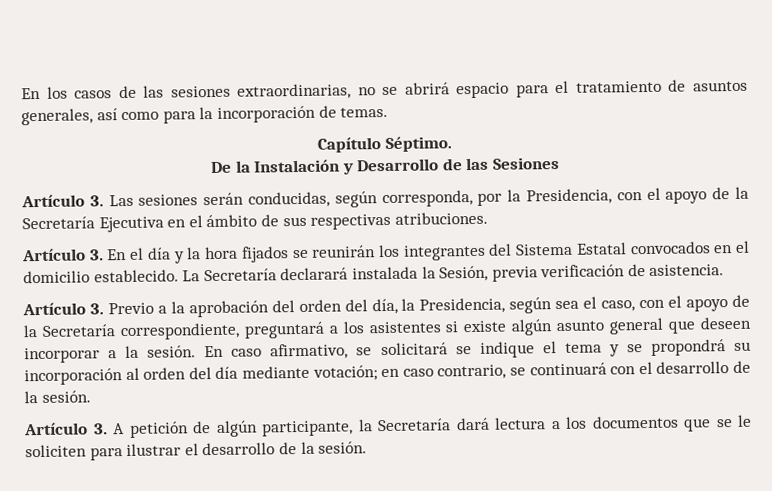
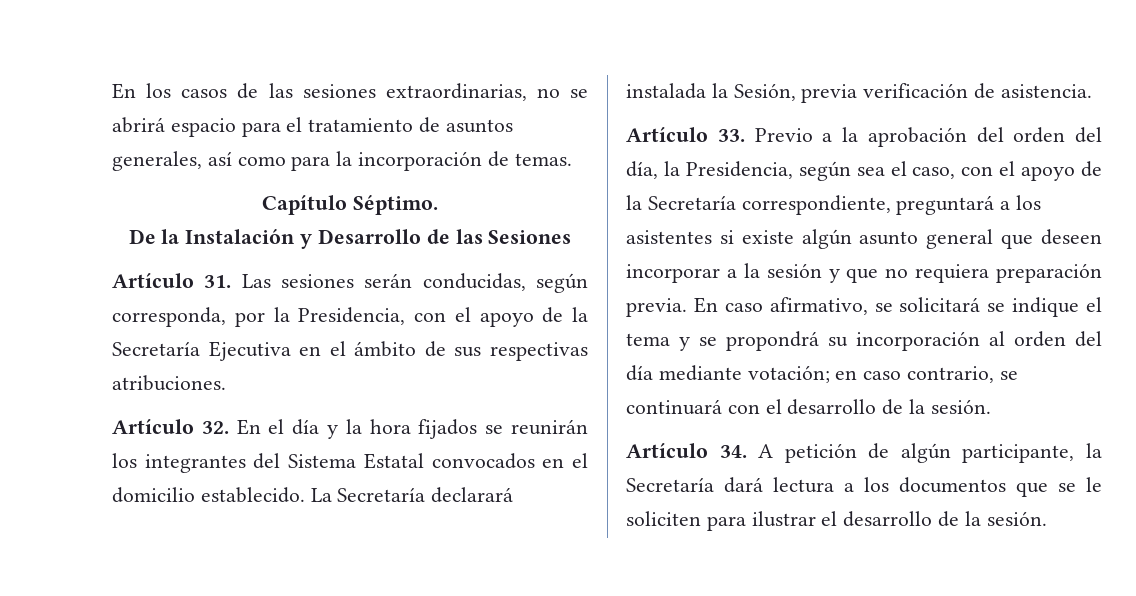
- Artículo 3. Las sesiones serán conducidas, según corresponda, por la Presidencia, con el apoyo de la Secretaría Ejecutiva en el ámbito de sus respectivas atribuciones.
+ Artículo 31. Las sesiones serán conducidas, según corresponda, por la Presidencia, con el apoyo de la Secretaría Ejecutiva en el ámbito de sus respectivas atribuciones.
- Artículo 3. En el día y la hora fijados se reunirán los integrantes del Sistema Estatal convocados en el domicilio establecido.
+ Artículo 32. En el día y la hora fijados se reunirán los integrantes del Sistema Estatal convocados en el domicilio establecido.
- Artículo 3. Previo a la aprobación del orden del día, la Presidencia, según sea el caso, con el apoyo de la Secretaría correspondiente, preguntará a los asistentes si existe algún asunto general que deseen incorporar a la sesión.
+ Artículo 33. Previo a la aprobación del orden del día, la Presidencia, según sea el caso, con el apoyo de la Secretaría correspondiente, preguntará a los asistentes si existe algún asunto general que deseen incorporar a la sesión y que no requiera preparación previa.
- Artículo 3. A petición de algún participante, la Secretaría dará lectura a los documentos que se le soliciten para ilustrar el desarrollo de la sesión.
+ Artículo 34. A petición de algún participante, la Secretaría dará lectura a los documentos que se le soliciten para ilustrar el desarrollo de la sesión.

